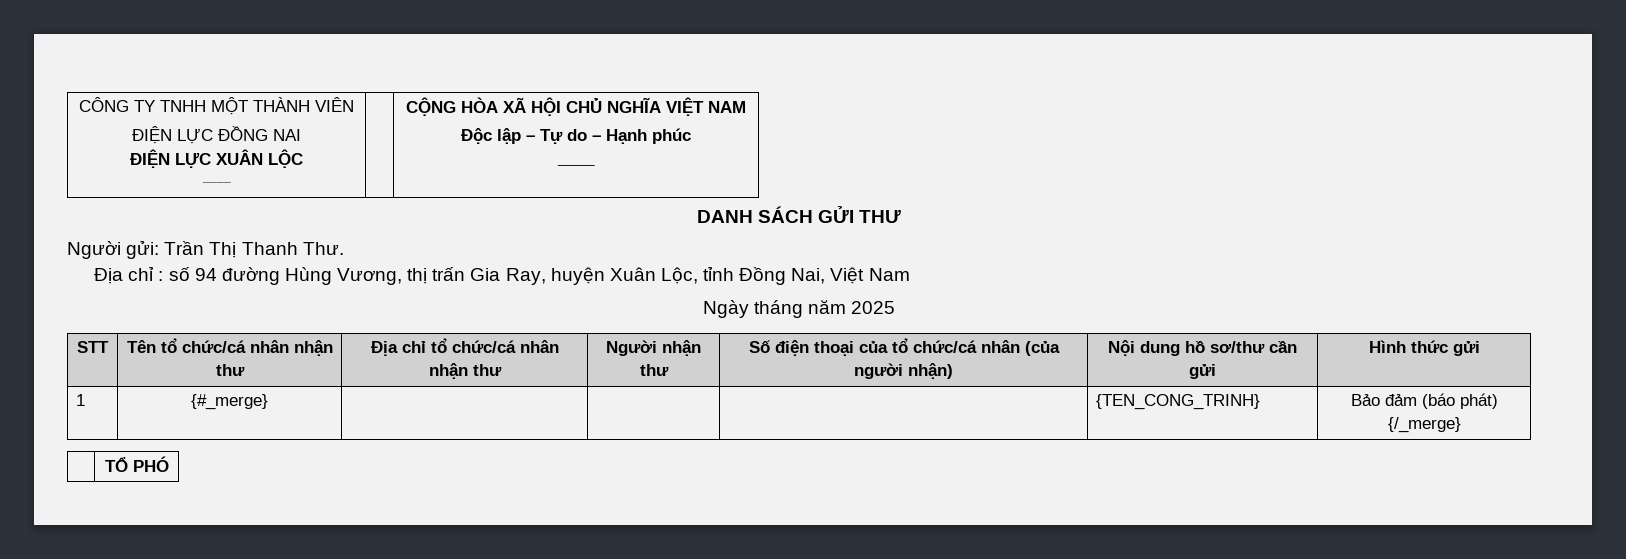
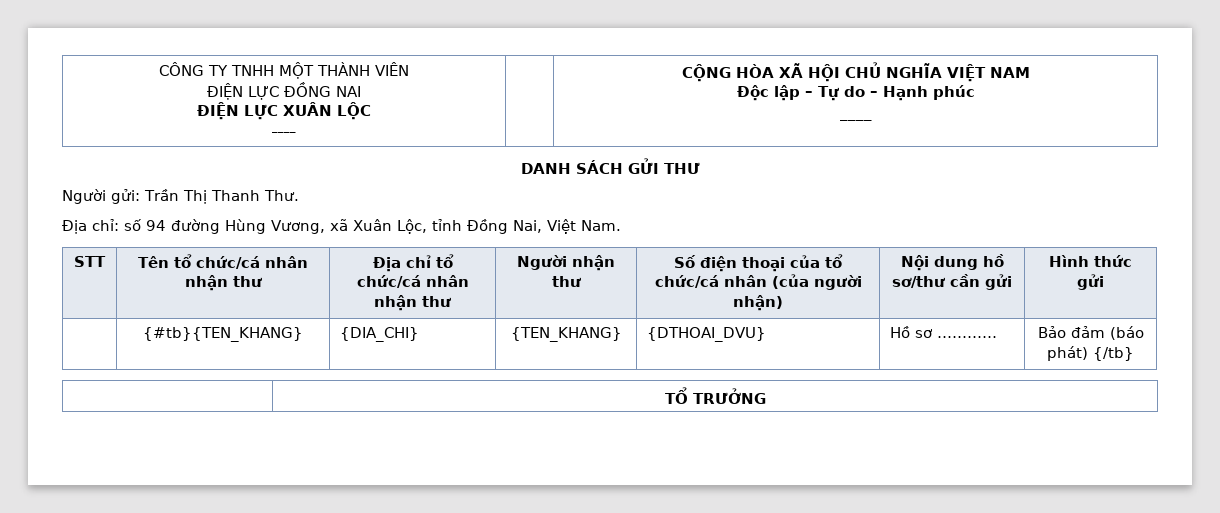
- Địa chỉ : số 94 đường Hùng Vương, thị trấn Gia Ray, huyện Xuân Lộc, tỉnh Đồng Nai, Việt Nam
- Ngày tháng năm 2025
+ Địa chỉ: số 94 đường Hùng Vương, xã Xuân Lộc, tỉnh Đồng Nai, Việt Nam.
- 1 | {#_merge} | | | | {TEN_CONG_TRINH} | Bảo đảm (báo phát) {/_merge}
+ | {#tb}{TEN_KHANG} | {DIA_CHI} | {TEN_KHANG} | {DTHOAI_DVU} | Hồ sơ ………… | Bảo đảm (báo phát) {/tb}
- | TỔ PHÓ
+ | TỔ TRƯỞNG

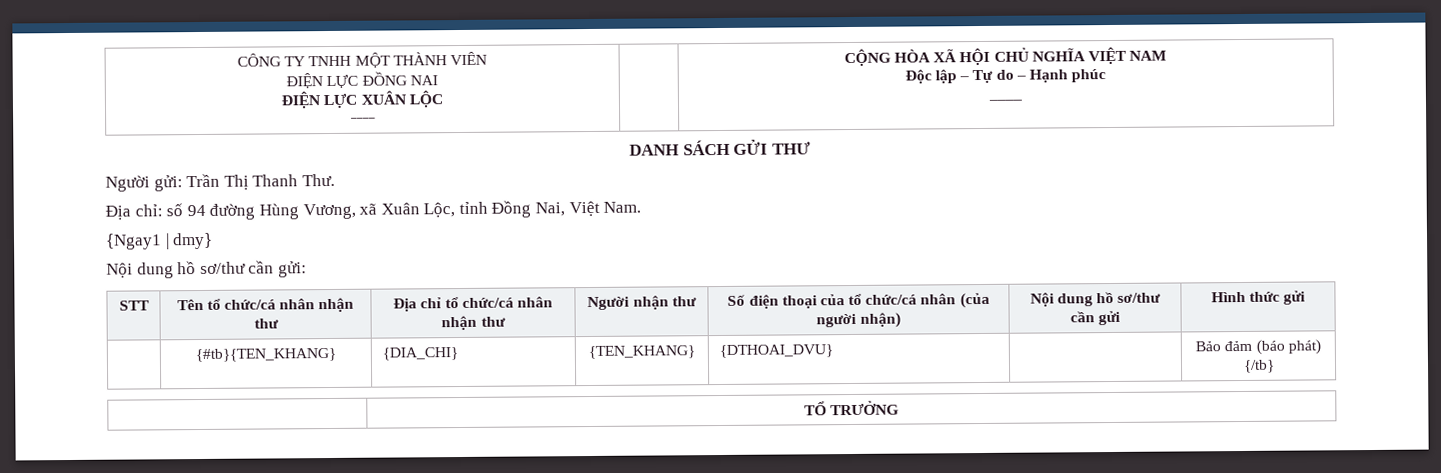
+ {Ngay1 | dmy}
+ Nội dung hồ sơ/thư cần gửi:
- | {#tb}{TEN_KHANG} | {DIA_CHI} | {TEN_KHANG} | {DTHOAI_DVU} | Hồ sơ ………… | Bảo đảm (báo phát) {/tb}
+ | {#tb}{TEN_KHANG} | {DIA_CHI} | {TEN_KHANG} | {DTHOAI_DVU} | | Bảo đảm (báo phát) {/tb}

